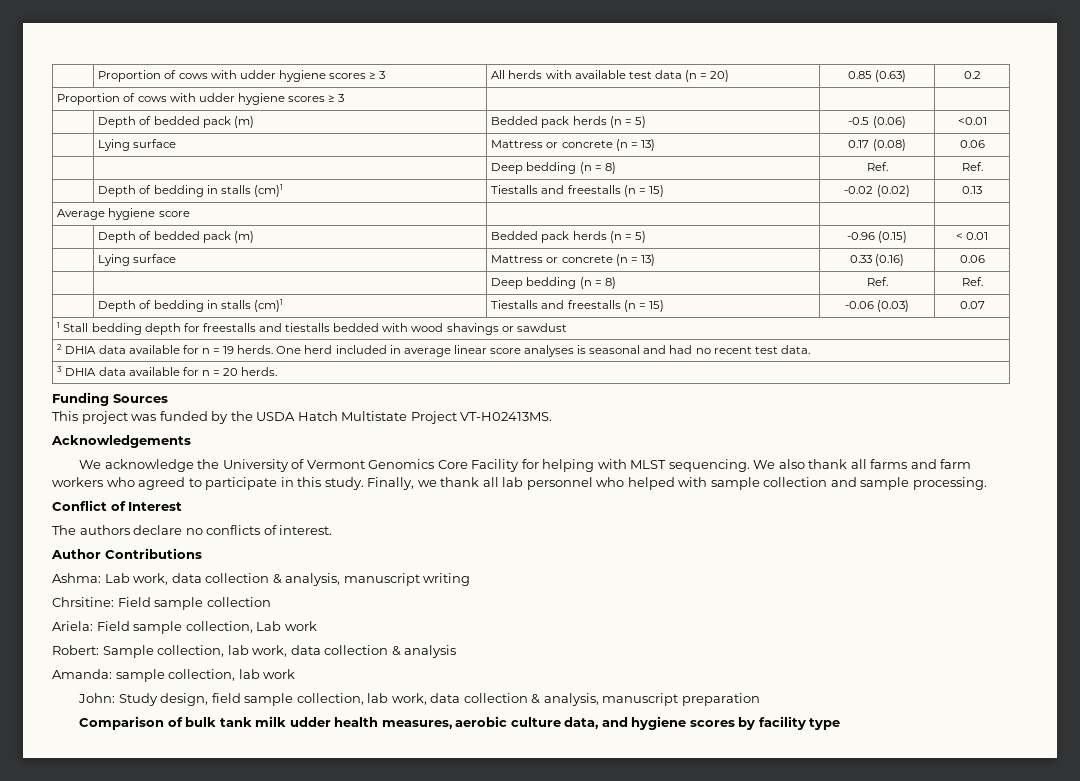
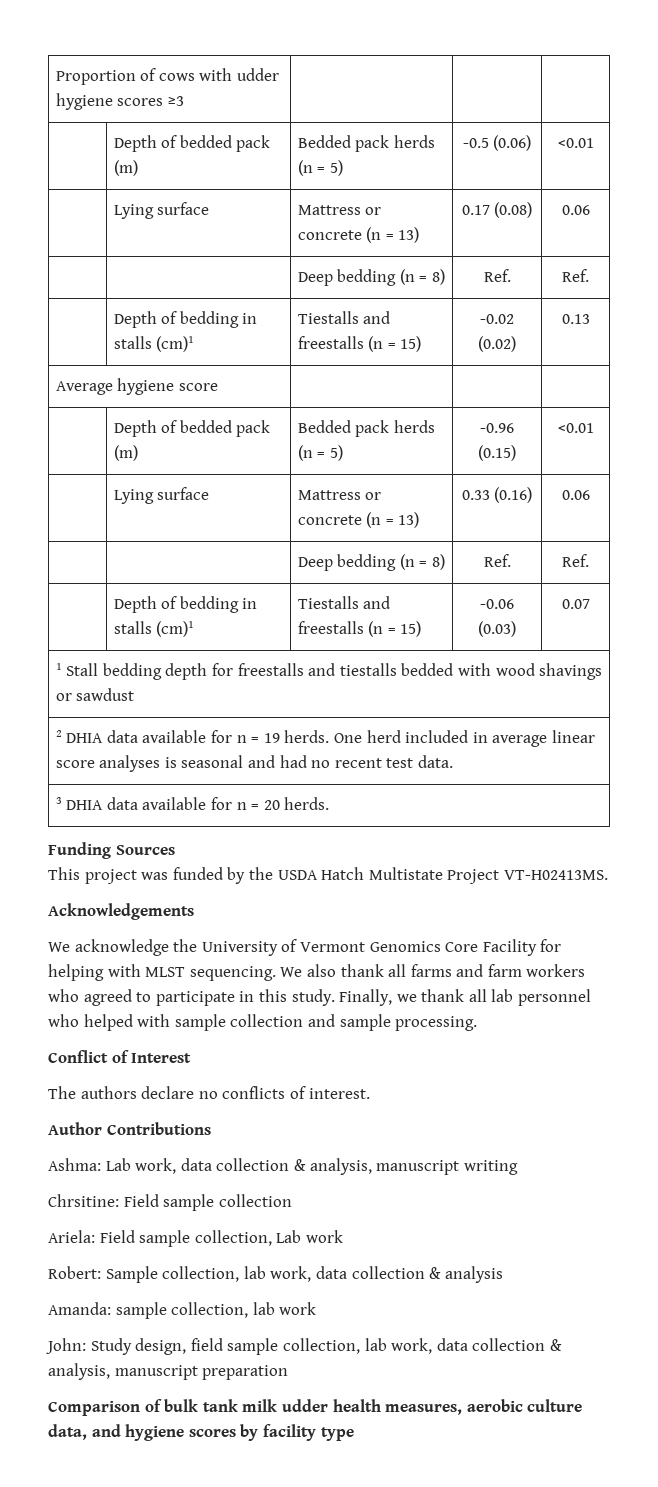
- | Proportion of cows with udder hygiene scores ≥ 3 | All herds with available test data (n = 20) | 0.85 (0.63) | 0.2
- Proportion of cows with udder hygiene scores ≥ 3 | | |
+ Proportion of cows with udder hygiene scores ≥3 | | |
- | Depth of bedded pack (m) | Bedded pack herds (n = 5) | -0.96 (0.15) | < 0.01
+ | Depth of bedded pack (m) | Bedded pack herds (n = 5) | -0.96 (0.15) | <0.01

